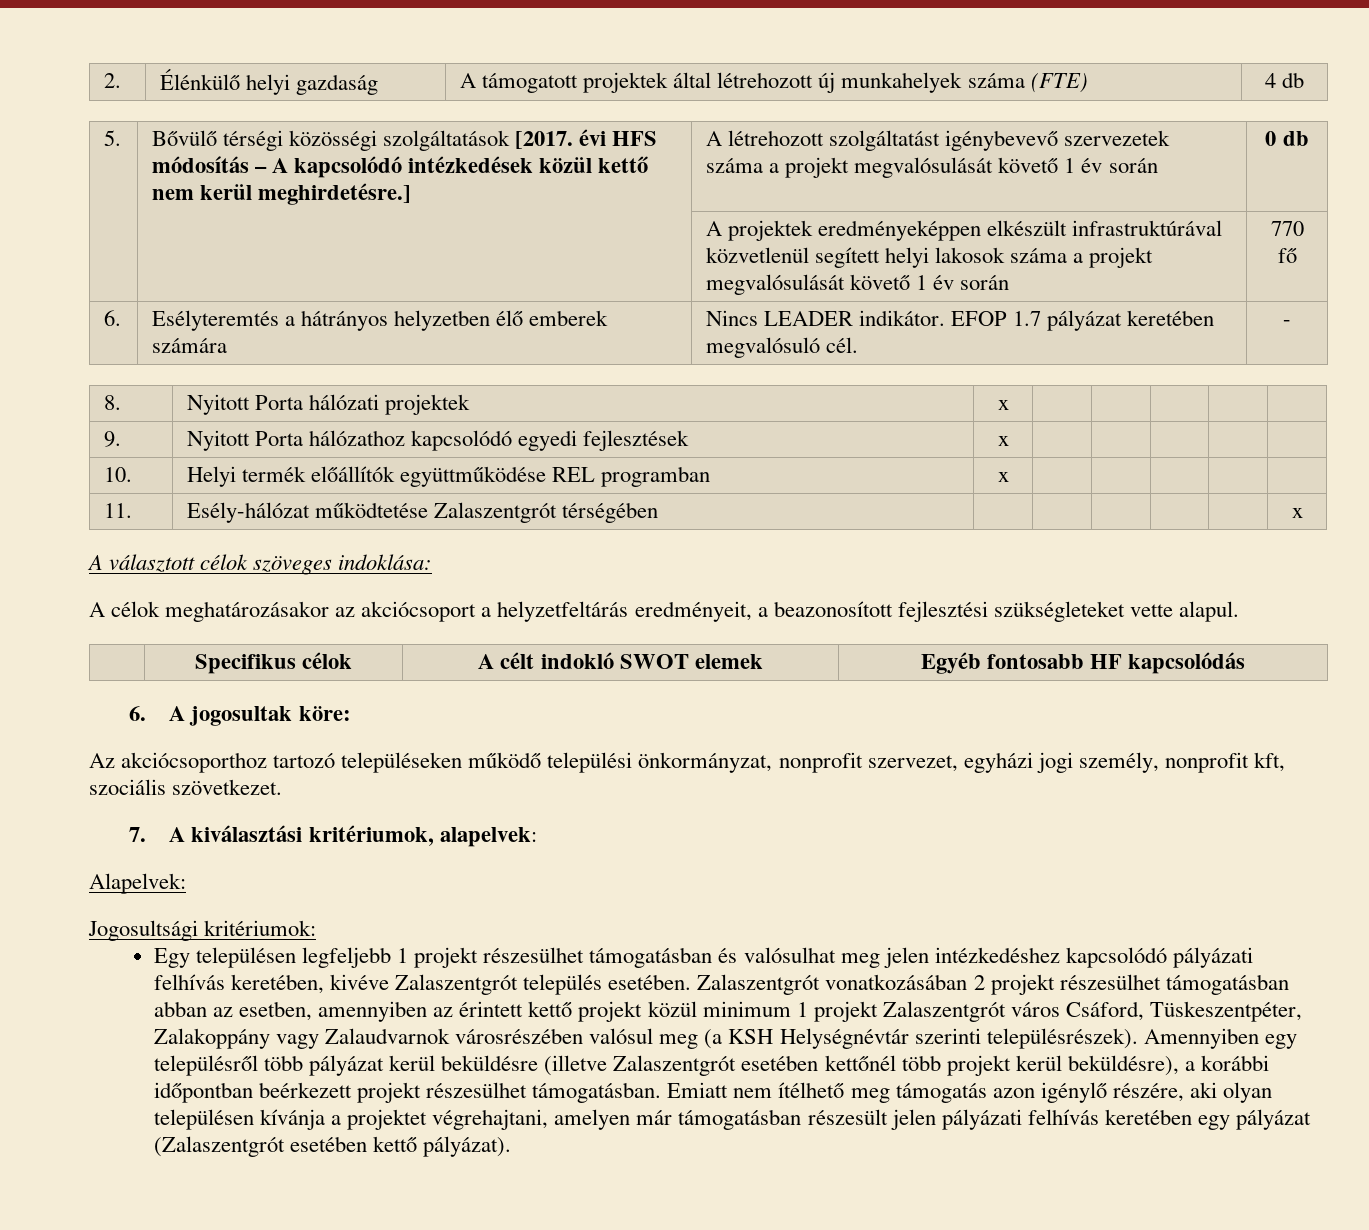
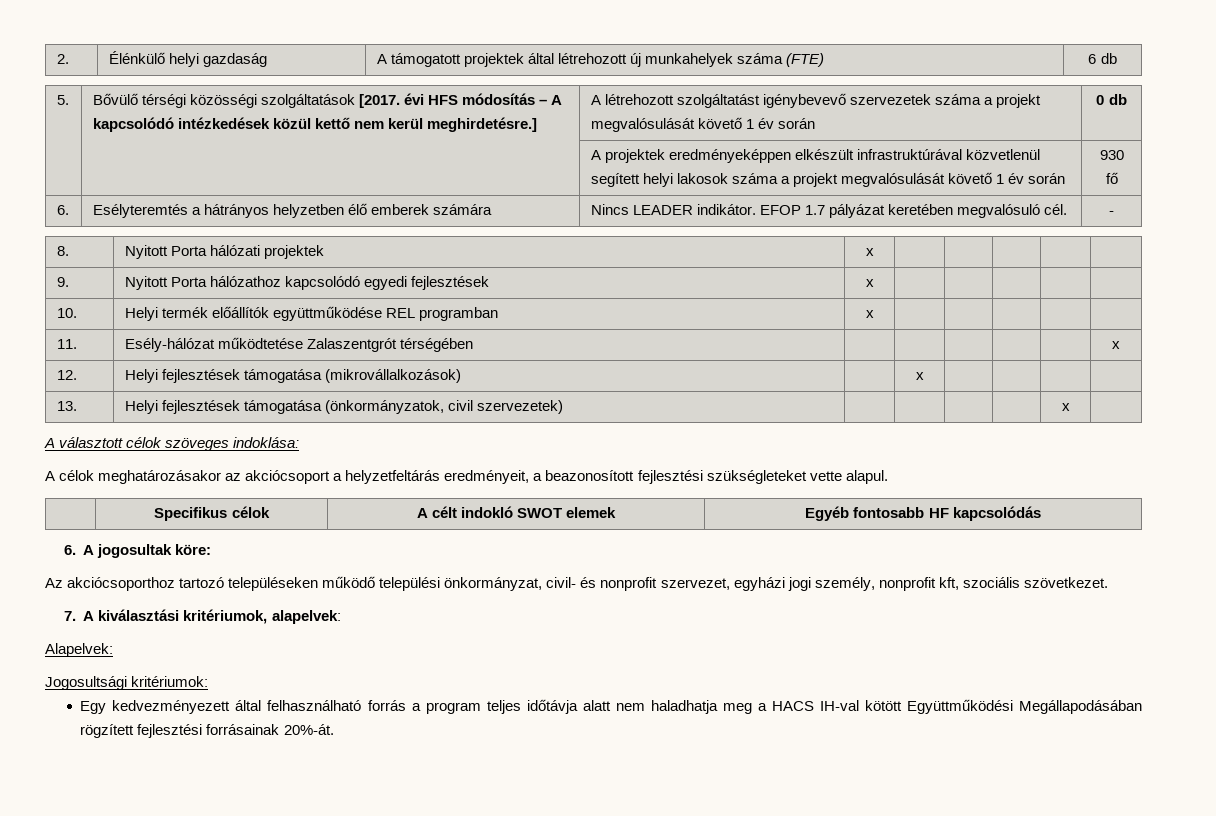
- 2. | Élénkülő helyi gazdaság | A támogatott projektek által létrehozott új munkahelyek száma (FTE) | 4 db
+ 2. | Élénkülő helyi gazdaság | A támogatott projektek által létrehozott új munkahelyek száma (FTE) | 6 db
- | | A projektek eredményeképpen elkészült infrastruktúrával közvetlenül segített helyi lakosok száma a projekt megvalósulását követő 1 év során | 770 fő
+ | | A projektek eredményeképpen elkészült infrastruktúrával közvetlenül segített helyi lakosok száma a projekt megvalósulását követő 1 év során | 930 fő
+ 12. | Helyi fejlesztések támogatása (mikrovállalkozások) | | x | | | |
+ 13. | Helyi fejlesztések támogatása (önkormányzatok, civil szervezetek) | | | | | x |
- Az akciócsoporthoz tartozó településeken működő települési önkormányzat, nonprofit szervezet, egyházi jogi személy, nonprofit kft, szociális szövetkezet.
+ Az akciócsoporthoz tartozó településeken működő települési önkormányzat, civil- és nonprofit szervezet, egyházi jogi személy, nonprofit kft, szociális szövetkezet.
- Egy településen legfeljebb 1 projekt részesülhet támogatásban és valósulhat meg jelen intézkedéshez kapcsolódó pályázati felhívás keretében, kivéve Zalaszentgrót település esetében. Zalaszentgrót vonatkozásában 2 projekt részesülhet támogatásban abban az esetben, amennyiben az érintett kettő projekt közül minimum 1 projekt Zalaszentgrót város Csáford, Tüskeszentpéter, Zalakoppány vagy Zalaudvarnok városrészében valósul meg (a KSH Helységnévtár szerinti településrészek). Amennyiben egy településről több pályázat kerül beküldésre (illetve Zalaszentgrót esetében kettőnél több projekt kerül beküldésre), a korábbi időpontban beérkezett projekt részesülhet támogatásban. Emiatt nem ítélhető meg támogatás azon igénylő részére, aki olyan településen kívánja a projektet végrehajtani, amelyen már támogatásban részesült jelen pályázati felhívás keretében egy pályázat (Zalaszentgrót esetében kettő pályázat).
+ Egy kedvezményezett által felhasználható forrás a program teljes időtávja alatt nem haladhatja meg a HACS IH-val kötött Együttműködési Megállapodásában rögzített fejlesztési forrásainak 20%-át.

